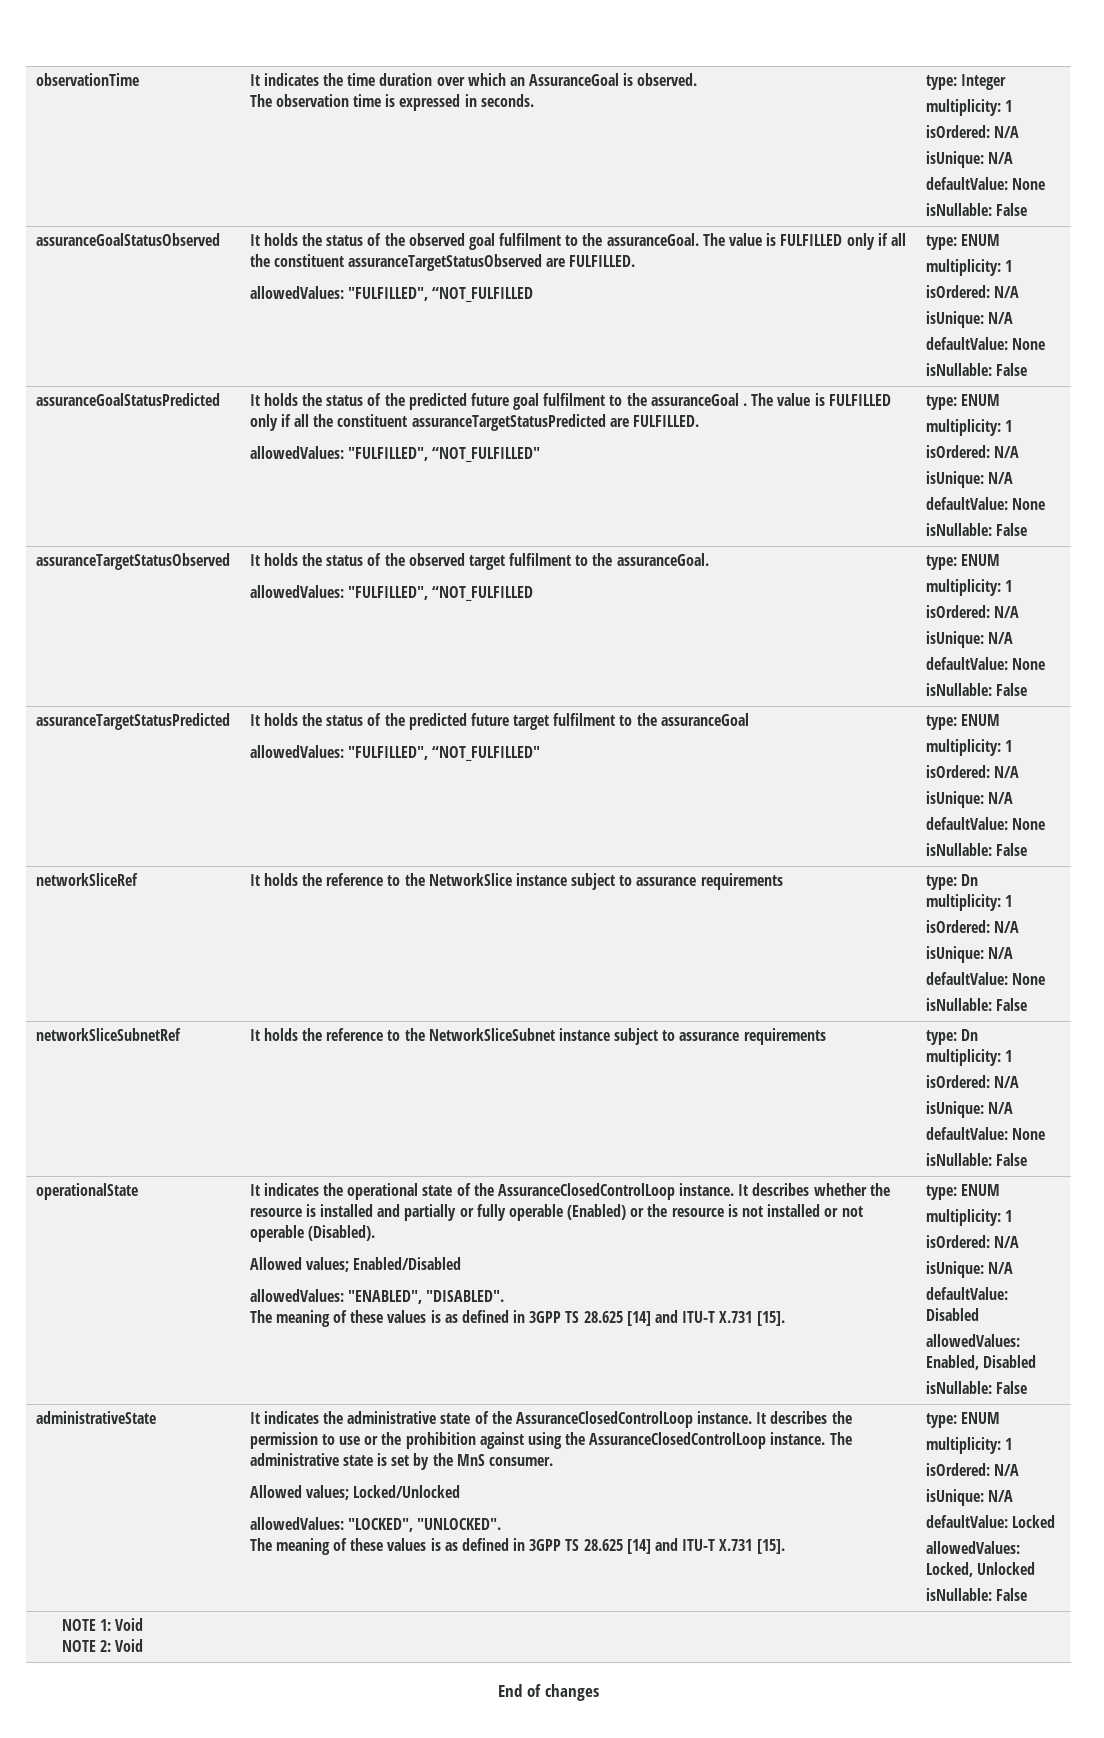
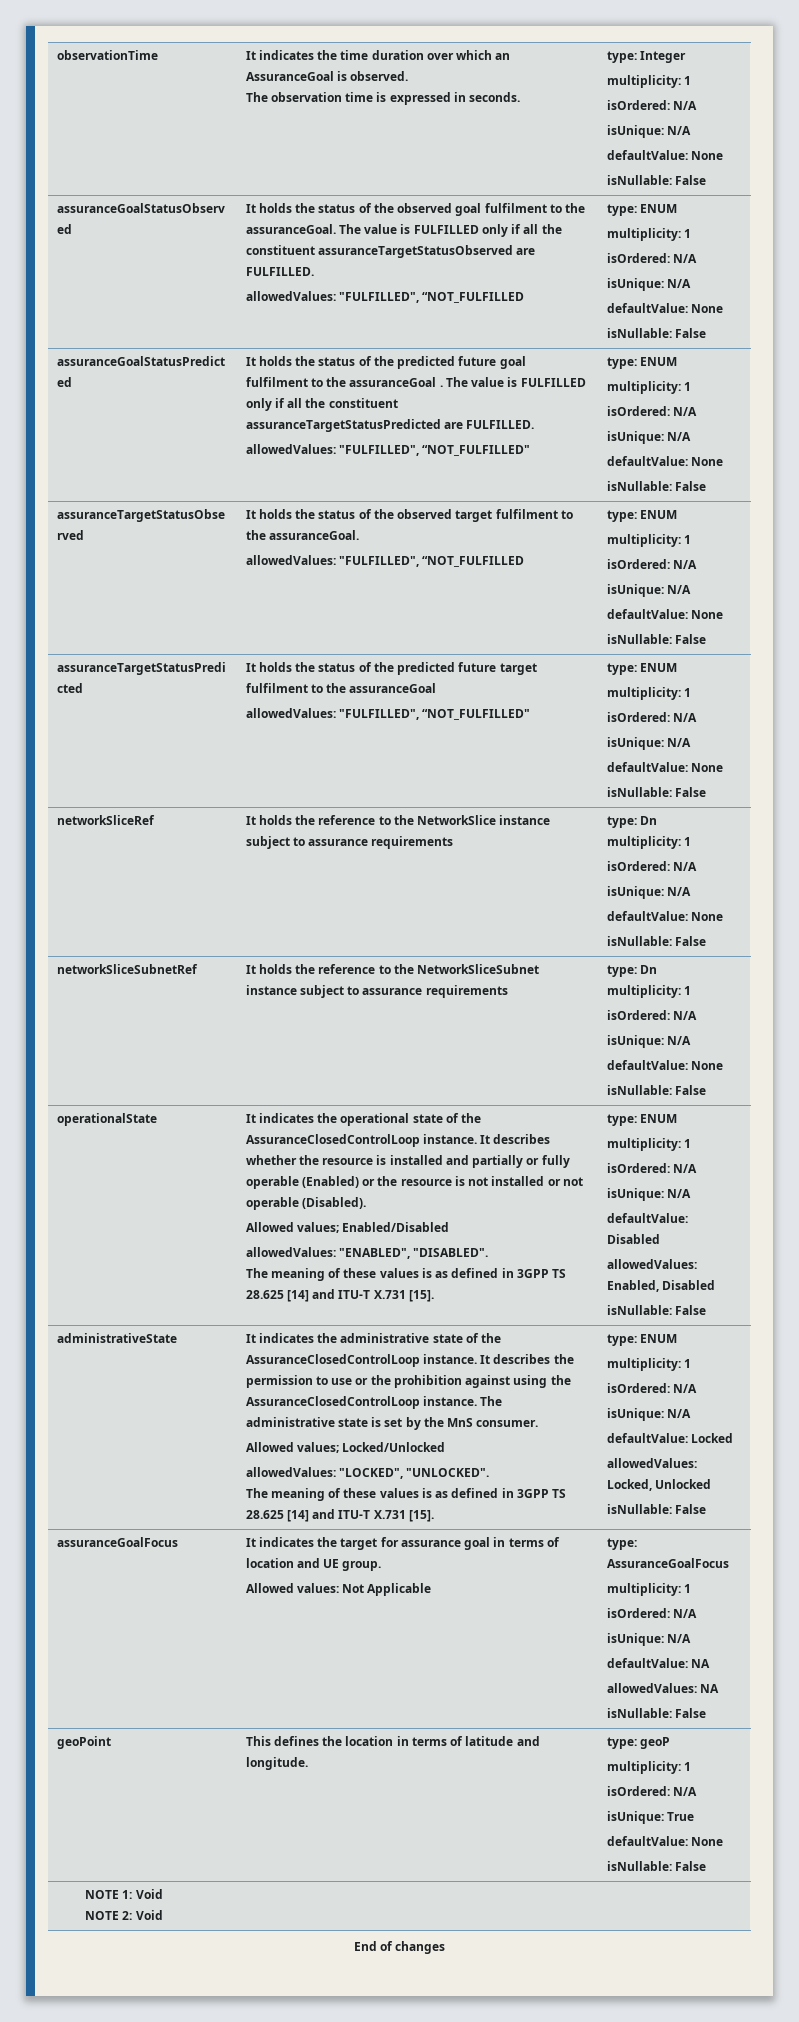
+ assuranceGoalFocus | It indicates the target for assurance goal in terms of location and UE group.
+ Allowed values: Not Applicable | type: AssuranceGoalFocus
+ multiplicity: 1
+ isOrdered: N/A
+ isUnique: N/A
+ defaultValue: NA
+ allowedValues: NA
+ isNullable: False
+ geoPoint | This defines the location in terms of latitude and longitude. | type: geoP
+ multiplicity: 1
+ isOrdered: N/A
+ isUnique: True
+ defaultValue: None
+ isNullable: False

